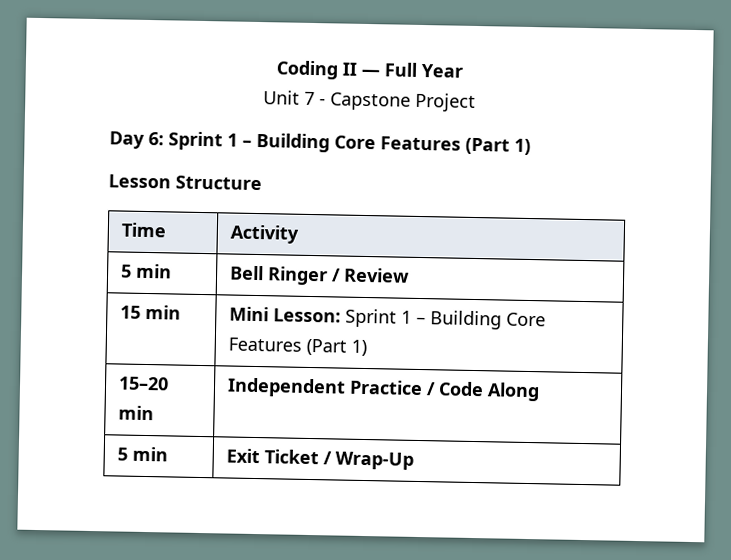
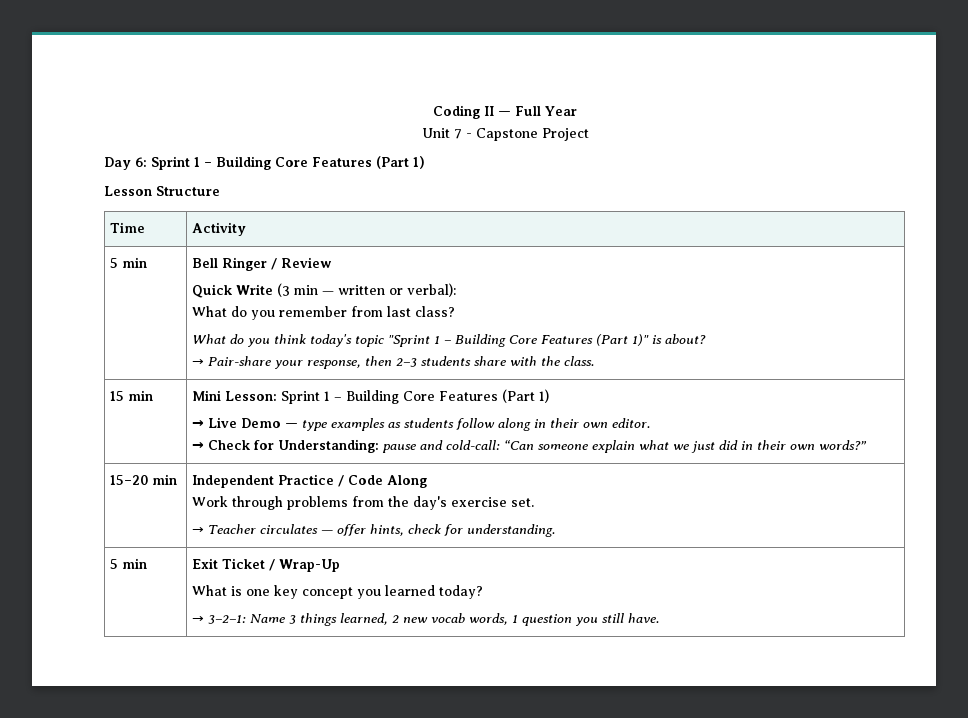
+ Quick Write (3 min — written or verbal):
+ What do you remember from last class?
+ What do you think today's topic "Sprint 1 – Building Core Features (Part 1)" is about?
+ → Pair-share your response, then 2–3 students share with the class.
+ → Live Demo — type examples as students follow along in their own editor.
+ → Check for Understanding: pause and cold-call: “Can someone explain what we just did in their own words?”
  15–20 min | Independent Practice / Code Along
+ Work through problems from the day's exercise set.
+ → Teacher circulates — offer hints, check for understanding.
  5 min | Exit Ticket / Wrap-Up
+ What is one key concept you learned today?
+ → 3–2–1: Name 3 things learned, 2 new vocab words, 1 question you still have.

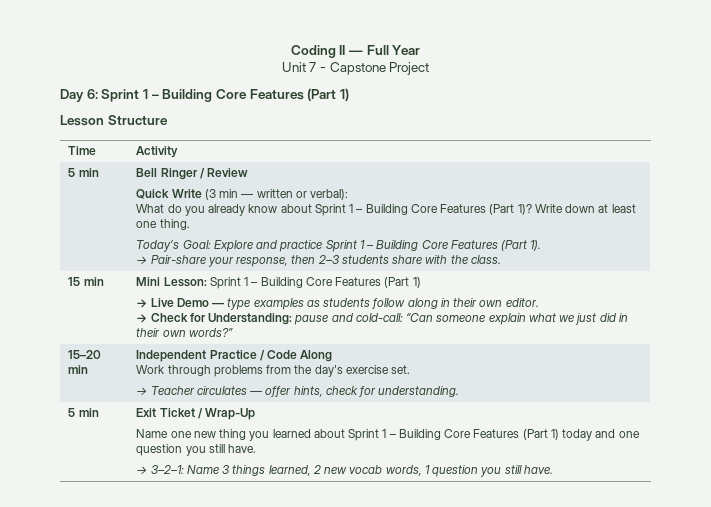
- What do you remember from last class?
- What do you think today's topic "Sprint 1 – Building Core Features (Part 1)" is about?
+ What do you already know about Sprint 1 – Building Core Features (Part 1)? Write down at least one thing.
+ Today’s Goal: Explore and practice Sprint 1 – Building Core Features (Part 1).
- What is one key concept you learned today?
+ Name one new thing you learned about Sprint 1 – Building Core Features (Part 1) today and one question you still have.

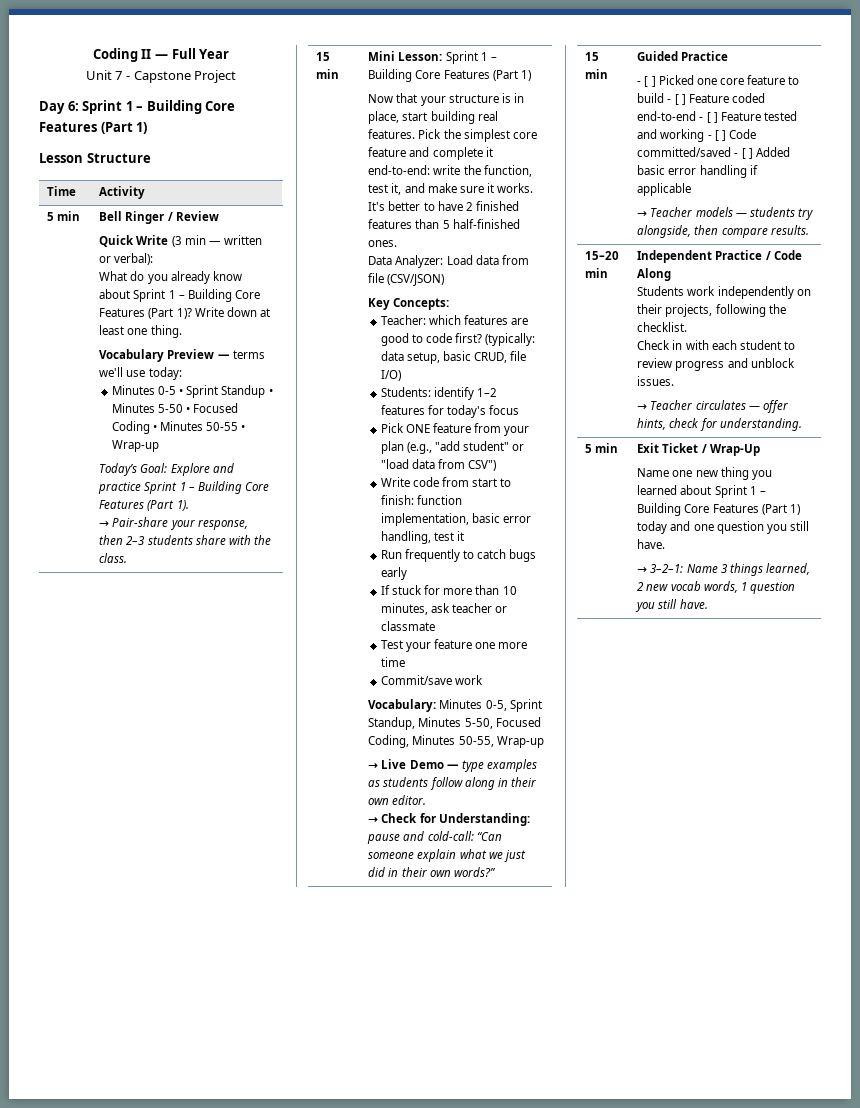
+ Vocabulary Preview — terms we'll use today:
+ Minutes 0-5 • Sprint Standup • Minutes 5-50 • Focused Coding • Minutes 50-55 • Wrap-up
+ Now that your structure is in place, start building real features. Pick the simplest core feature and complete it end-to-end: write the function, test it, and make sure it works. It's better to have 2 finished features than 5 half-finished ones.
+ Data Analyzer: Load data from file (CSV/JSON)
+ Key Concepts:
+ Teacher: which features are good to code first? (typically: data setup, basic CRUD, file I/O)
+ Students: identify 1–2 features for today's focus
+ Pick ONE feature from your plan (e.g., "add student" or "load data from CSV")
+ Write code from start to finish: function implementation, basic error handling, test it
+ Run frequently to catch bugs early
+ If stuck for more than 10 minutes, ask teacher or classmate
+ Test your feature one more time
+ Commit/save work
+ Vocabulary: Minutes 0-5, Sprint Standup, Minutes 5-50, Focused Coding, Minutes 50-55, Wrap-up
+ 15 min | Guided Practice
+ - [ ] Picked one core feature to build - [ ] Feature coded end-to-end - [ ] Feature tested and working - [ ] Code committed/saved - [ ] Added basic error handling if applicable
+ → Teacher models — students try alongside, then compare results.
  15–20 min | Independent Practice / Code Along
- Work through problems from the day's exercise set.
+ Students work independently on their projects, following the checklist.
+ Check in with each student to review progress and unblock issues.

